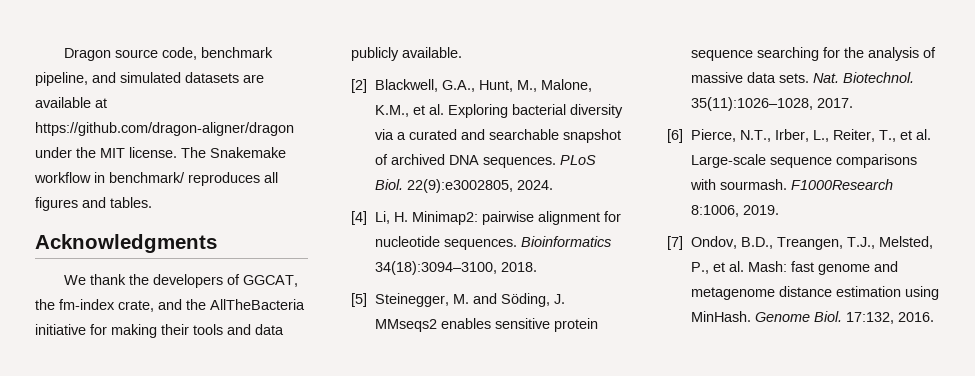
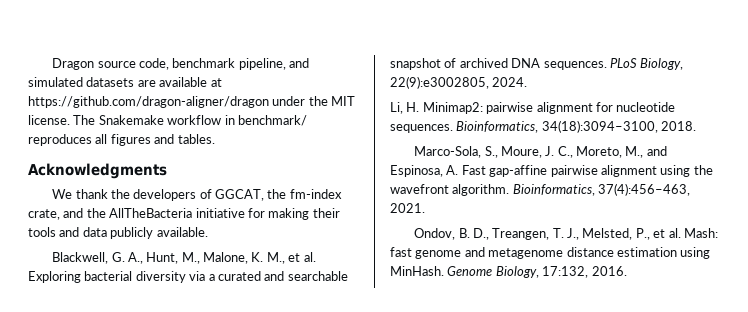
- [2] Blackwell, G.A., Hunt, M., Malone, K.M., et al. Exploring bacterial diversity via a curated and searchable snapshot of archived DNA sequences.
+ Blackwell, G. A., Hunt, M., Malone, K. M., et al. Exploring bacterial diversity via a curated and searchable snapshot of archived DNA sequences.
- PLoS Biol. 22(9):e3002805, 2024.
+ PLoS Biology, 22(9):e3002805, 2024.
- [4] Li, H. Minimap2: pairwise alignment for nucleotide sequences.
+ Li, H. Minimap2: pairwise alignment for nucleotide sequences.
- Bioinformatics 34(18):3094–3100, 2018.
+ Bioinformatics, 34(18):3094–3100, 2018.
- [5] Steinegger, M. and Söding, J. MMseqs2 enables sensitive protein sequence searching for the analysis of massive data sets. Nat. Biotechnol. 35(11):1026–1028, 2017.
- [6] Pierce, N.T., Irber, L., Reiter, T., et al. Large-scale sequence comparisons with sourmash. F1000Research 8:1006, 2019.
- [7] Ondov, B.D., Treangen, T.J., Melsted, P., et al. Mash: fast genome and metagenome distance estimation using MinHash.
+ Marco-Sola, S., Moure, J. C., Moreto, M., and Espinosa, A. Fast gap-affine pairwise alignment using the wavefront algorithm. Bioinformatics, 37(4):456–463, 2021.
+ Ondov, B. D., Treangen, T. J., Melsted, P., et al. Mash: fast genome and metagenome distance estimation using MinHash.
- Genome Biol. 17:132, 2016.
+ Genome Biology, 17:132, 2016.

